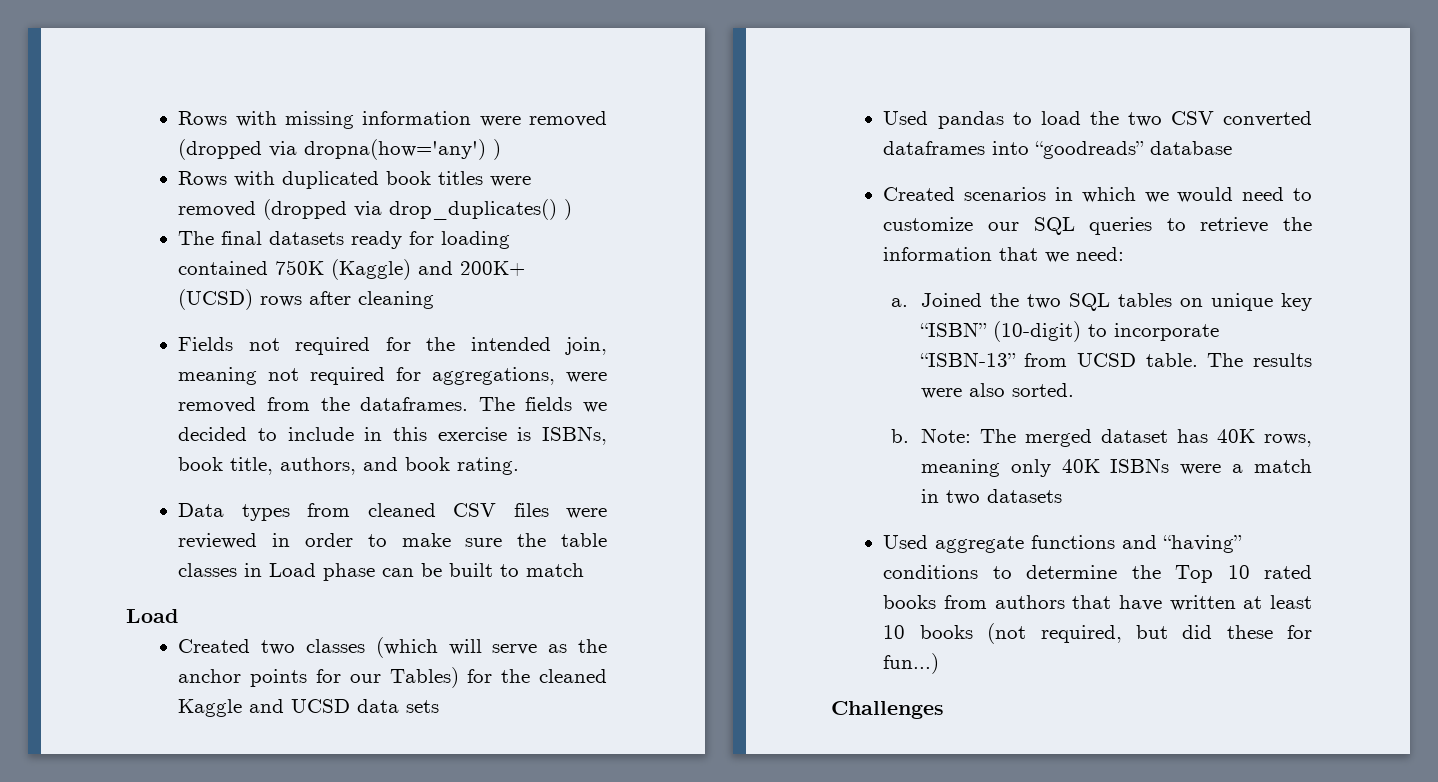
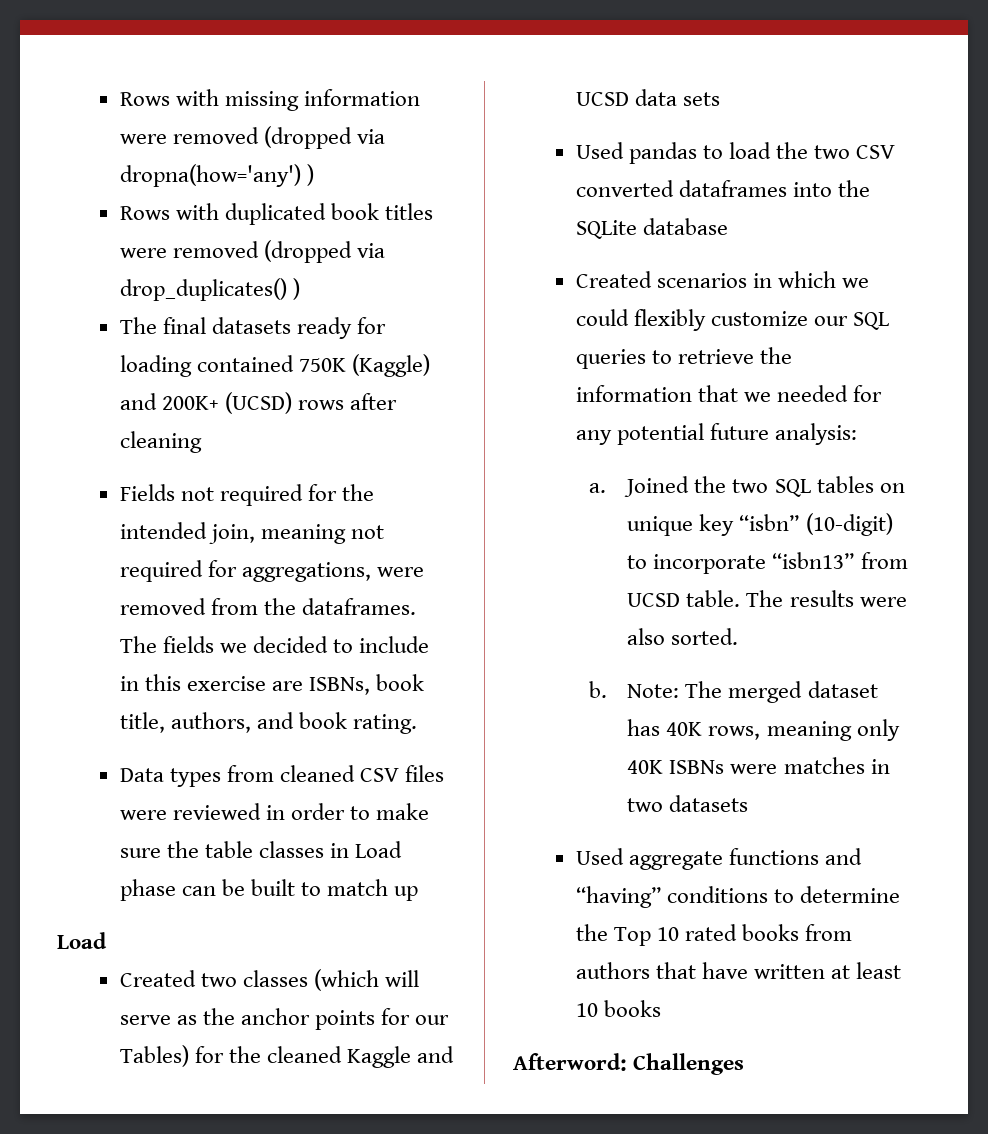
- The fields we decided to include in this exercise is ISBNs, book title, authors, and book rating.
+ The fields we decided to include in this exercise are ISBNs, book title, authors, and book rating.
- Data types from cleaned CSV files were reviewed in order to make sure the table classes in Load phase can be built to match
+ Data types from cleaned CSV files were reviewed in order to make sure the table classes in Load phase can be built to match up
- Used pandas to load the two CSV converted dataframes into “goodreads” database
+ Used pandas to load the two CSV converted dataframes into the SQLite database
- Created scenarios in which we would need to customize our SQL queries to retrieve the information that we need:
+ Created scenarios in which we could flexibly customize our SQL queries to retrieve the information that we needed for any potential future analysis:
- Joined the two SQL tables on unique key “ISBN” (10-digit) to incorporate “ISBN-13” from UCSD table.
+ Joined the two SQL tables on unique key “isbn” (10-digit) to incorporate “isbn13” from UCSD table.
- Note: The merged dataset has 40K rows, meaning only 40K ISBNs were a match in two datasets
+ Note: The merged dataset has 40K rows, meaning only 40K ISBNs were matches in two datasets
- Used aggregate functions and “having” conditions to determine the Top 10 rated books from authors that have written at least 10 books (not required, but did these for fun...)
- Challenges
+ Used aggregate functions and “having” conditions to determine the Top 10 rated books from authors that have written at least 10 books
+ Afterword: Challenges

